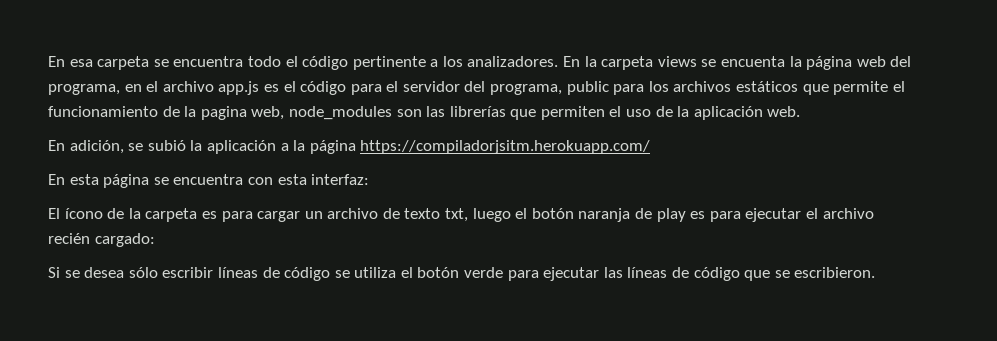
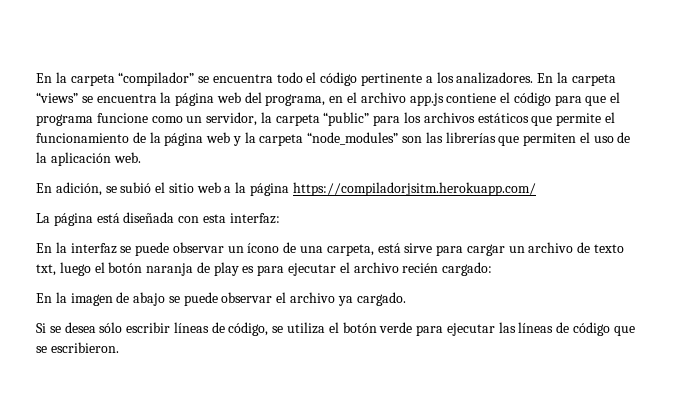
- En esa carpeta se encuentra todo el código pertinente a los analizadores.
+ En la carpeta “compilador” se encuentra todo el código pertinente a los analizadores.
- En la carpeta views se encuenta la página web del programa, en el archivo app.js es el código para el servidor del programa, public para los archivos estáticos que permite el funcionamiento de la pagina web, node_modules son las librerías que permiten el uso de la aplicación web.
+ En la carpeta “views” se encuentra la página web del programa, en el archivo app.js contiene el código para que el programa funcione como un servidor, la carpeta “public” para los archivos estáticos que permite el funcionamiento de la página web y la carpeta “node_modules” son las librerías que permiten el uso de la aplicación web.
- En adición, se subió la aplicación a la página https://compiladorjsitm.herokuapp.com/
+ En adición, se subió el sitio web a la página https://compiladorjsitm.herokuapp.com/
- En esta página se encuentra con esta interfaz:
- El ícono de la carpeta es para cargar un archivo de texto txt, luego el botón naranja de play es para ejecutar el archivo recién cargado:
+ La página está diseñada con esta interfaz:
+ En la interfaz se puede observar un ícono de una carpeta, está sirve para cargar un archivo de texto txt, luego el botón naranja de play es para ejecutar el archivo recién cargado:
+ En la imagen de abajo se puede observar el archivo ya cargado.
- Si se desea sólo escribir líneas de código se utiliza el botón verde para ejecutar las líneas de código que se escribieron.
+ Si se desea sólo escribir líneas de código, se utiliza el botón verde para ejecutar las líneas de código que se escribieron.

